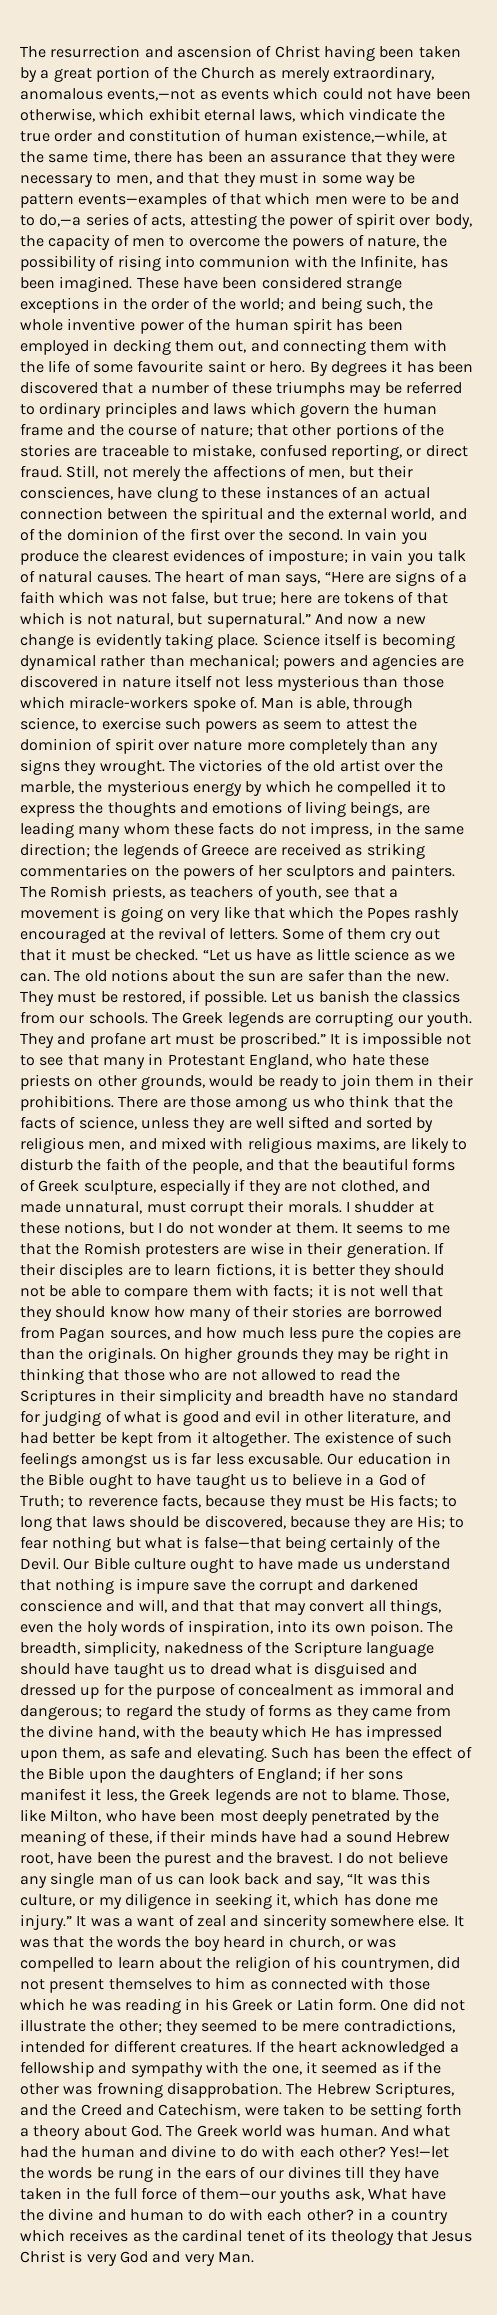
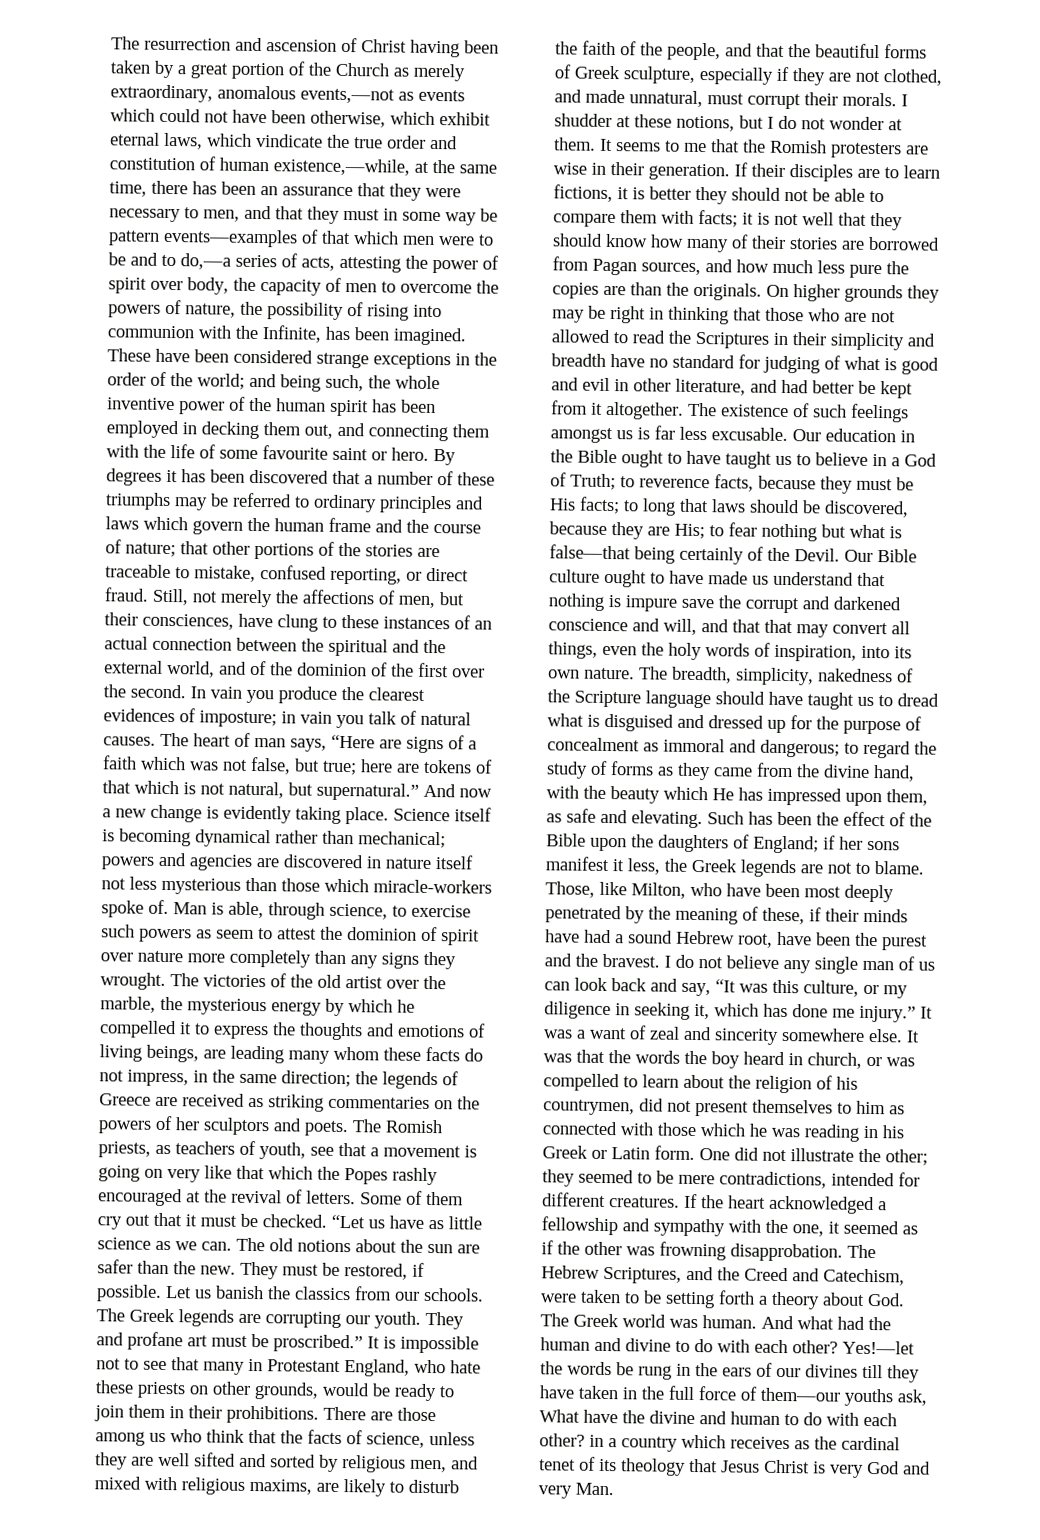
- The victories of the old artist over the marble, the mysterious energy by which he compelled it to express the thoughts and emotions of living beings, are leading many whom these facts do not impress, in the same direction; the legends of Greece are received as striking commentaries on the powers of her sculptors and painters.
+ The victories of the old artist over the marble, the mysterious energy by which he compelled it to express the thoughts and emotions of living beings, are leading many whom these facts do not impress, in the same direction; the legends of Greece are received as striking commentaries on the powers of her sculptors and poets.
- Our Bible culture ought to have made us understand that nothing is impure save the corrupt and darkened conscience and will, and that that may convert all things, even the holy words of inspiration, into its own poison.
+ Our Bible culture ought to have made us understand that nothing is impure save the corrupt and darkened conscience and will, and that that may convert all things, even the holy words of inspiration, into its own nature.

